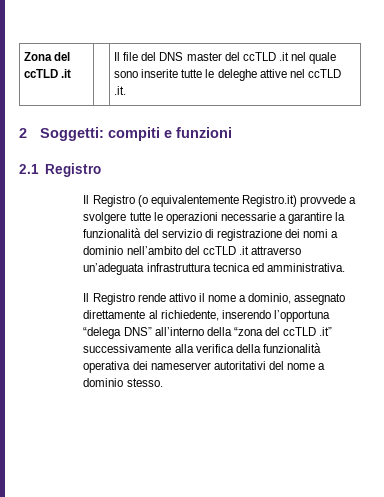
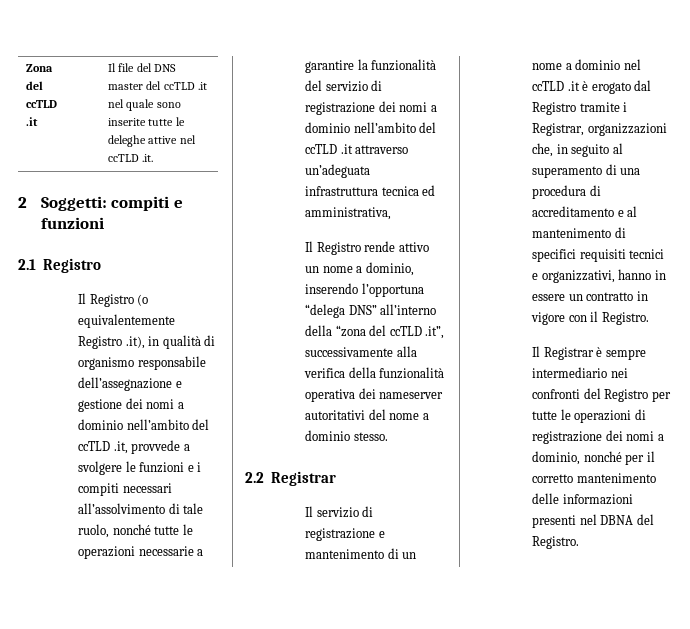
- Il Registro (o equivalentemente Registro.it) provvede a svolgere tutte le operazioni necessarie a garantire la funzionalità del servizio di registrazione dei nomi a dominio nell’ambito del ccTLD .it attraverso un’adeguata infrastruttura tecnica ed amministrativa.
+ Il Registro (o equivalentemente Registro .it), in qualità di organismo responsabile dell’assegnazione e gestione dei nomi a dominio nell’ambito del ccTLD .it, provvede a svolgere le funzioni e i compiti necessari all’assolvimento di tale ruolo, nonché tutte le operazioni necessarie a garantire la funzionalità del servizio di registrazione dei nomi a dominio nell’ambito del ccTLD .it attraverso un’adeguata infrastruttura tecnica ed amministrativa,
- Il Registro rende attivo il nome a dominio, assegnato direttamente al richiedente, inserendo l’opportuna “delega DNS” all’interno della “zona del ccTLD .it” successivamente alla verifica della funzionalità operativa dei nameserver autoritativi del nome a dominio stesso.
+ Il Registro rende attivo un nome a dominio, inserendo l’opportuna “delega DNS” all’interno della “zona del ccTLD .it”, successivamente alla verifica della funzionalità operativa dei nameserver autoritativi del nome a dominio stesso.
+ 2.2 Registrar
+ Il servizio di registrazione e mantenimento di un nome a dominio nel ccTLD .it è erogato dal Registro tramite i Registrar, organizzazioni che, in seguito al superamento di una procedura di accreditamento e al mantenimento di specifici requisiti tecnici e organizzativi, hanno in essere un contratto in vigore con il Registro.
+ Il Registrar è sempre intermediario nei confronti del Registro per tutte le operazioni di registrazione dei nomi a dominio, nonché per il corretto mantenimento delle informazioni presenti nel DBNA del Registro.

